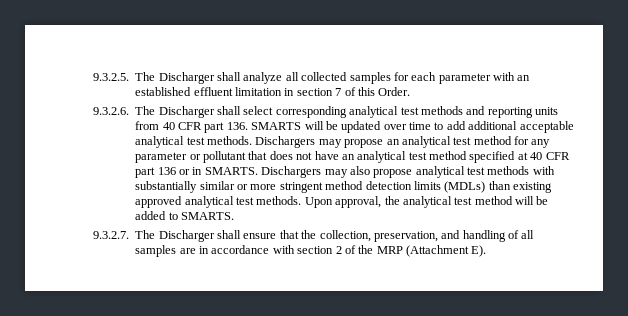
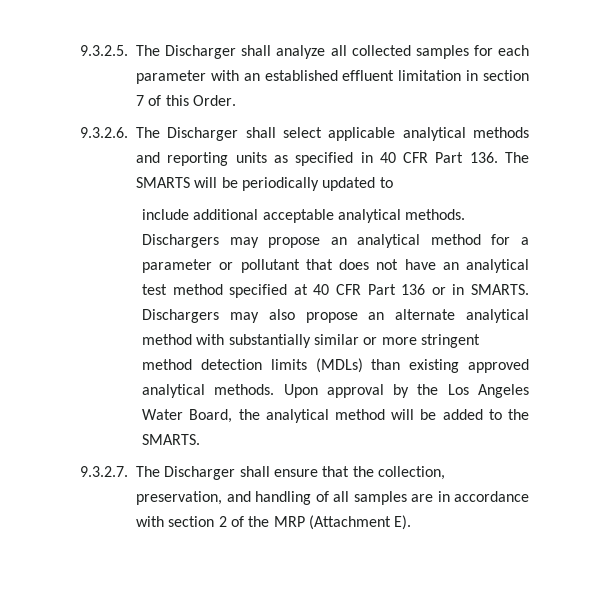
- 9.3.2.6. The Discharger shall select corresponding analytical test methods and reporting units from 40 CFR part 136. SMARTS will be updated over time to add additional acceptable analytical test methods.
+ 9.3.2.6. The Discharger shall select applicable analytical methods and reporting units as specified in 40 CFR Part 136. The SMARTS will be periodically updated to
+ include additional acceptable analytical methods.
- Dischargers may propose an analytical test method for any parameter or pollutant that does not have an analytical test method specified at 40 CFR part 136 or in SMARTS.
+ Dischargers may propose an analytical method for a parameter or pollutant that does not have an analytical test method specified at 40 CFR Part 136 or in SMARTS.
- Dischargers may also propose analytical test methods with substantially similar or more stringent method detection limits (MDLs) than existing approved analytical test methods.
+ Dischargers may also propose an alternate analytical method with substantially similar or more stringent method detection limits (MDLs) than existing approved analytical methods.
- Upon approval, the analytical test method will be added to SMARTS.
+ Upon approval by the Los Angeles Water Board, the analytical method will be added to the SMARTS.

